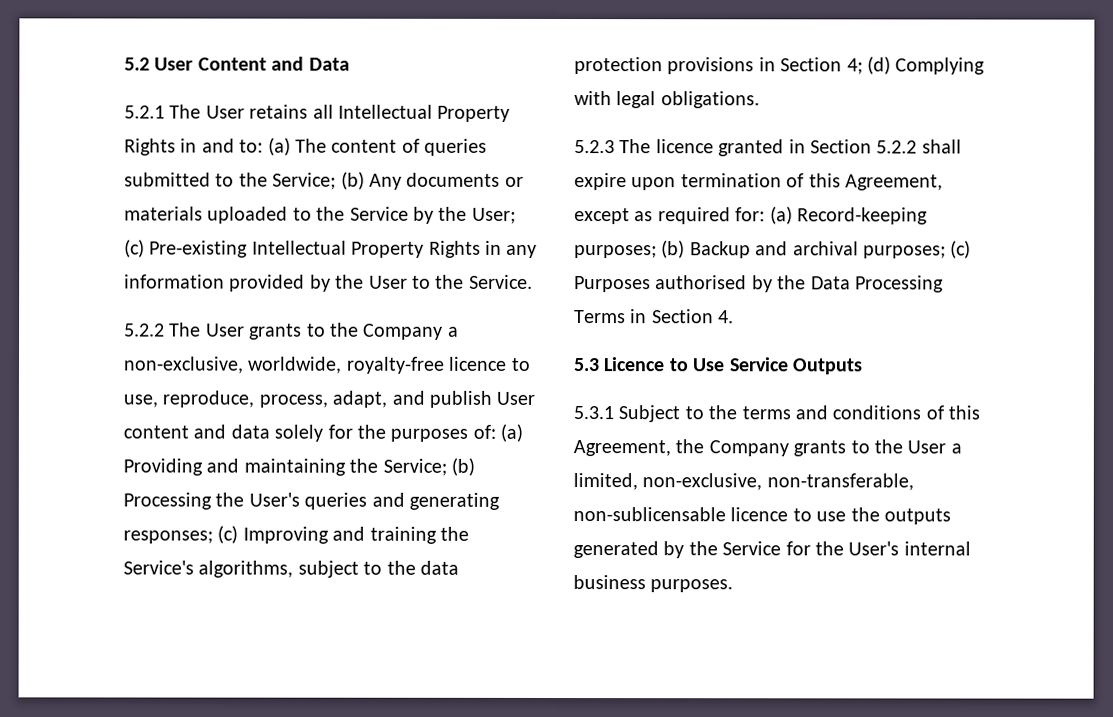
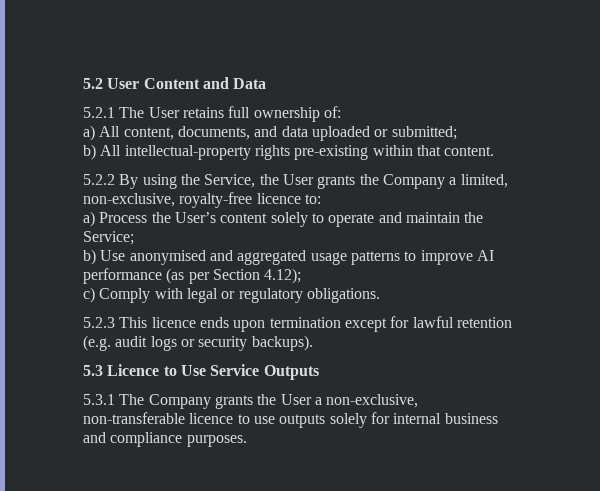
- 5.2.1 The User retains all Intellectual Property Rights in and to: (a) The content of queries submitted to the Service; (b) Any documents or materials uploaded to the Service by the User; (c) Pre-existing Intellectual Property Rights in any information provided by the User to the Service.
- 5.2.2 The User grants to the Company a non-exclusive, worldwide, royalty-free licence to use, reproduce, process, adapt, and publish User content and data solely for the purposes of: (a) Providing and maintaining the Service; (b) Processing the User's queries and generating responses; (c) Improving and training the Service's algorithms, subject to the data protection provisions in Section 4; (d) Complying with legal obligations.
- 5.2.3 The licence granted in Section 5.2.2 shall expire upon termination of this Agreement, except as required for: (a) Record-keeping purposes; (b) Backup and archival purposes; (c) Purposes authorised by the Data Processing Terms in Section 4.
+ 5.2.1 The User retains full ownership of:
+ a) All content, documents, and data uploaded or submitted;
+ b) All intellectual-property rights pre-existing within that content.
+ 5.2.2 By using the Service, the User grants the Company a limited, non-exclusive, royalty-free licence to:
+ a) Process the User’s content solely to operate and maintain the Service;
+ b) Use anonymised and aggregated usage patterns to improve AI performance (as per Section 4.12);
+ c) Comply with legal or regulatory obligations.
+ 5.2.3 This licence ends upon termination except for lawful retention (e.g. audit logs or security backups).
- 5.3.1 Subject to the terms and conditions of this Agreement, the Company grants to the User a limited, non-exclusive, non-transferable, non-sublicensable licence to use the outputs generated by the Service for the User's internal business purposes.
+ 5.3.1 The Company grants the User a non-exclusive, non-transferable licence to use outputs solely for internal business and compliance purposes.

